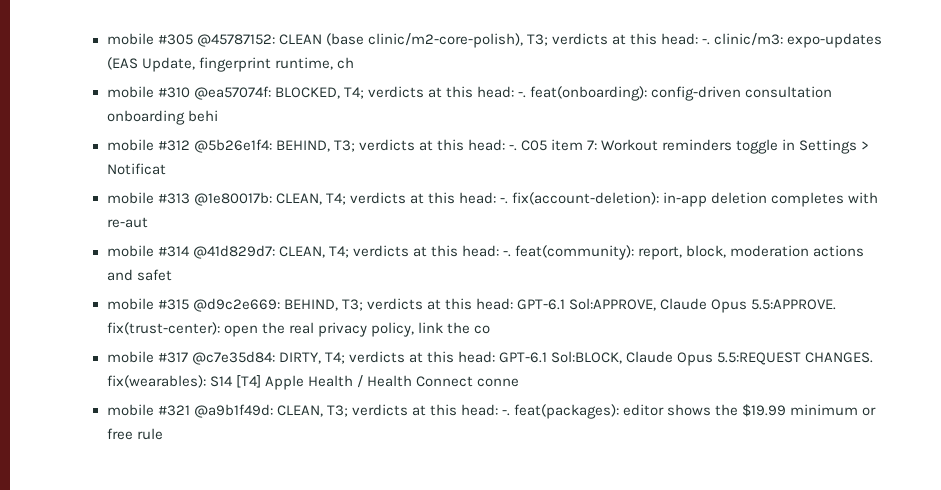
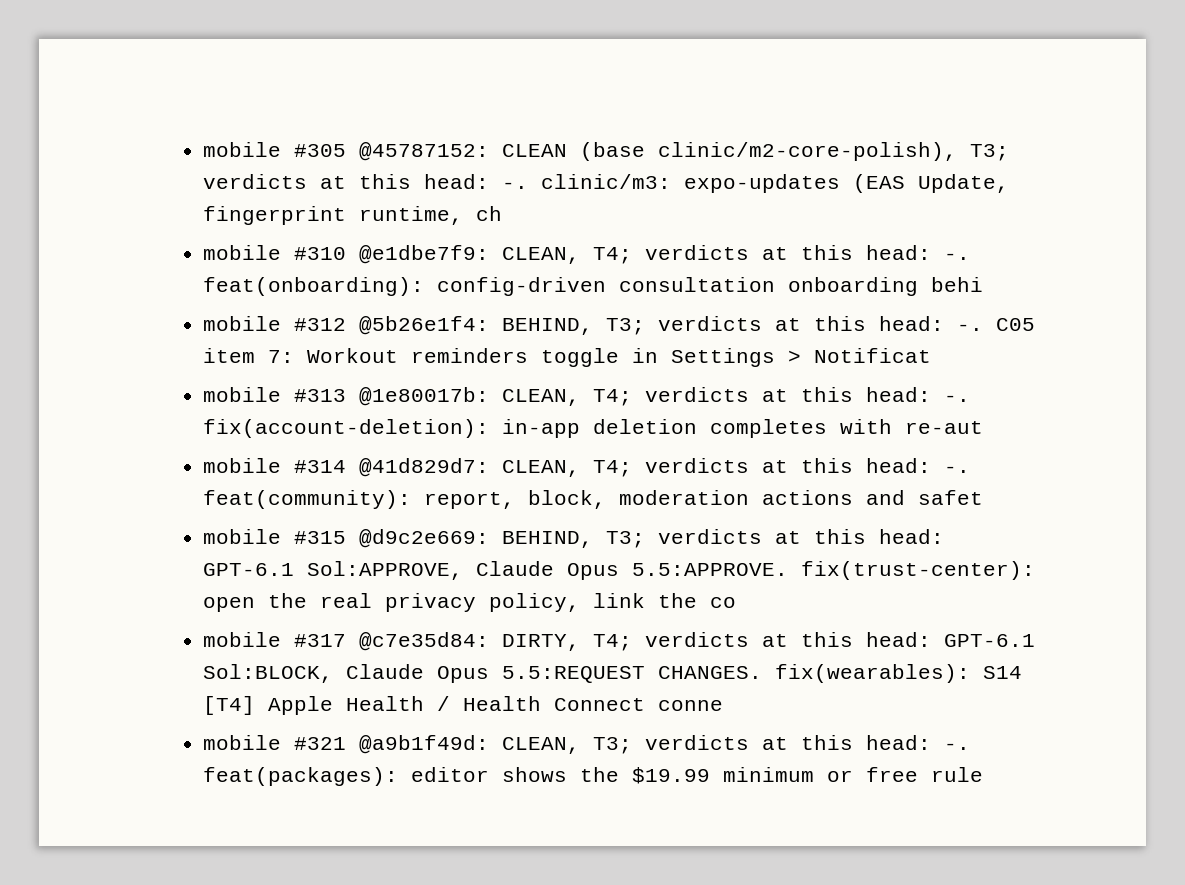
- mobile #310 @ea57074f: BLOCKED, T4; verdicts at this head: -. feat(onboarding): config-driven consultation onboarding behi
+ mobile #310 @e1dbe7f9: CLEAN, T4; verdicts at this head: -. feat(onboarding): config-driven consultation onboarding behi

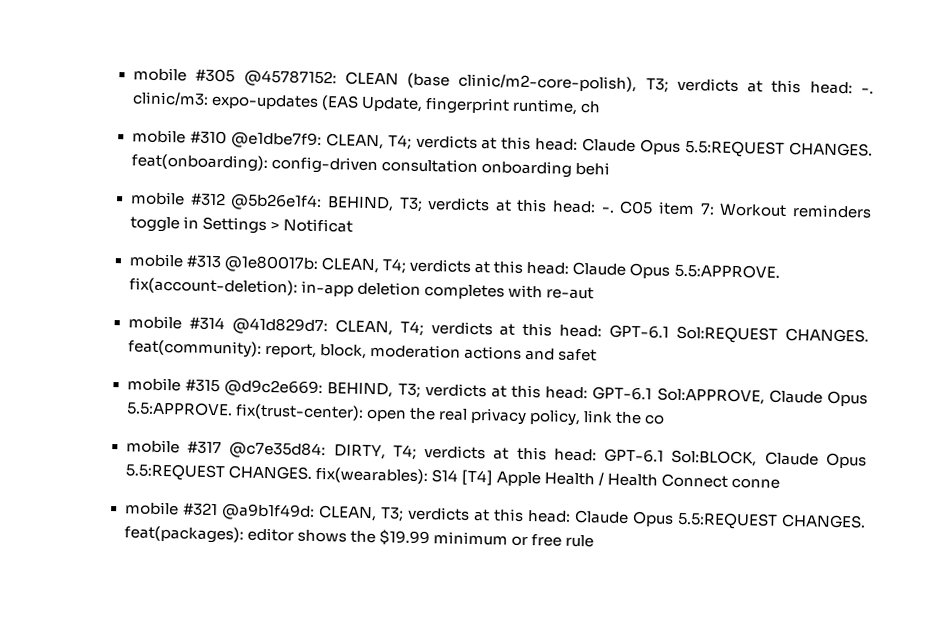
- mobile #310 @e1dbe7f9: CLEAN, T4; verdicts at this head: -. feat(onboarding): config-driven consultation onboarding behi
+ mobile #310 @e1dbe7f9: CLEAN, T4; verdicts at this head: Claude Opus 5.5:REQUEST CHANGES. feat(onboarding): config-driven consultation onboarding behi
- mobile #313 @1e80017b: CLEAN, T4; verdicts at this head: -. fix(account-deletion): in-app deletion completes with re-aut
+ mobile #313 @1e80017b: CLEAN, T4; verdicts at this head: Claude Opus 5.5:APPROVE. fix(account-deletion): in-app deletion completes with re-aut
- mobile #314 @41d829d7: CLEAN, T4; verdicts at this head: -. feat(community): report, block, moderation actions and safet
+ mobile #314 @41d829d7: CLEAN, T4; verdicts at this head: GPT-6.1 Sol:REQUEST CHANGES. feat(community): report, block, moderation actions and safet
- mobile #321 @a9b1f49d: CLEAN, T3; verdicts at this head: -. feat(packages): editor shows the $19.99 minimum or free rule
+ mobile #321 @a9b1f49d: CLEAN, T3; verdicts at this head: Claude Opus 5.5:REQUEST CHANGES. feat(packages): editor shows the $19.99 minimum or free rule

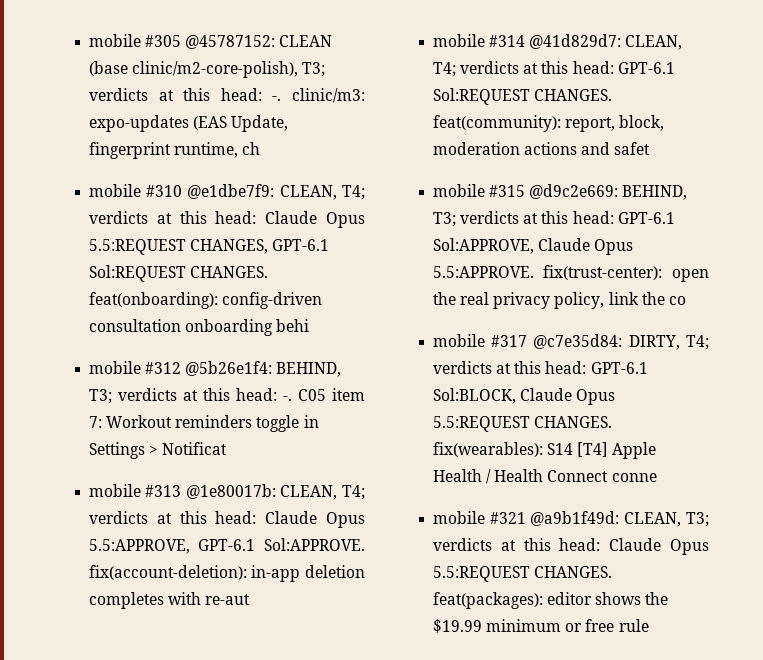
- mobile #310 @e1dbe7f9: CLEAN, T4; verdicts at this head: Claude Opus 5.5:REQUEST CHANGES. feat(onboarding): config-driven consultation onboarding behi
+ mobile #310 @e1dbe7f9: CLEAN, T4; verdicts at this head: Claude Opus 5.5:REQUEST CHANGES, GPT-6.1 Sol:REQUEST CHANGES. feat(onboarding): config-driven consultation onboarding behi
- mobile #313 @1e80017b: CLEAN, T4; verdicts at this head: Claude Opus 5.5:APPROVE. fix(account-deletion): in-app deletion completes with re-aut
+ mobile #313 @1e80017b: CLEAN, T4; verdicts at this head: Claude Opus 5.5:APPROVE, GPT-6.1 Sol:APPROVE. fix(account-deletion): in-app deletion completes with re-aut

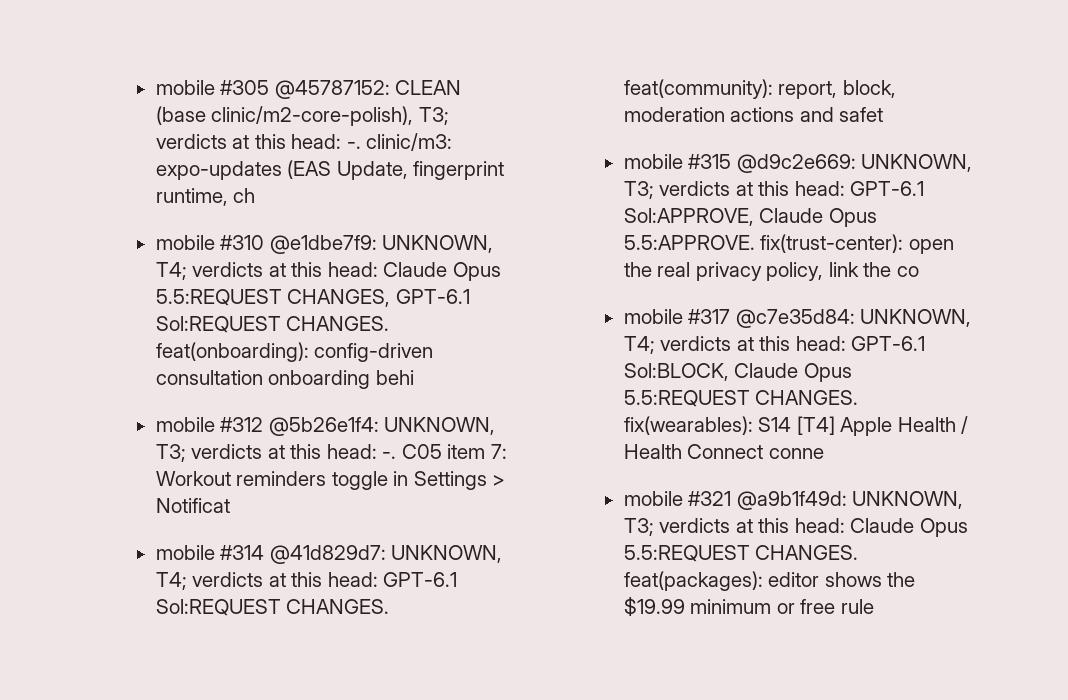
- mobile #310 @e1dbe7f9: CLEAN, T4; verdicts at this head: Claude Opus 5.5:REQUEST CHANGES, GPT-6.1 Sol:REQUEST CHANGES. feat(onboarding): config-driven consultation onboarding behi
+ mobile #310 @e1dbe7f9: UNKNOWN, T4; verdicts at this head: Claude Opus 5.5:REQUEST CHANGES, GPT-6.1 Sol:REQUEST CHANGES. feat(onboarding): config-driven consultation onboarding behi
- mobile #312 @5b26e1f4: BEHIND, T3; verdicts at this head: -.
+ mobile #312 @5b26e1f4: UNKNOWN, T3; verdicts at this head: -.
- mobile #313 @1e80017b: CLEAN, T4; verdicts at this head: Claude Opus 5.5:APPROVE, GPT-6.1 Sol:APPROVE. fix(account-deletion): in-app deletion completes with re-aut
- mobile #314 @41d829d7: CLEAN, T4; verdicts at this head: GPT-6.1 Sol:REQUEST CHANGES. feat(community): report, block, moderation actions and safet
+ mobile #314 @41d829d7: UNKNOWN, T4; verdicts at this head: GPT-6.1 Sol:REQUEST CHANGES. feat(community): report, block, moderation actions and safet
- mobile #315 @d9c2e669: BEHIND, T3; verdicts at this head: GPT-6.1 Sol:APPROVE, Claude Opus 5.5:APPROVE. fix(trust-center): open the real privacy policy, link the co
+ mobile #315 @d9c2e669: UNKNOWN, T3; verdicts at this head: GPT-6.1 Sol:APPROVE, Claude Opus 5.5:APPROVE. fix(trust-center): open the real privacy policy, link the co
- mobile #317 @c7e35d84: DIRTY, T4; verdicts at this head: GPT-6.1 Sol:BLOCK, Claude Opus 5.5:REQUEST CHANGES. fix(wearables): S14 [T4] Apple Health / Health Connect conne
+ mobile #317 @c7e35d84: UNKNOWN, T4; verdicts at this head: GPT-6.1 Sol:BLOCK, Claude Opus 5.5:REQUEST CHANGES. fix(wearables): S14 [T4] Apple Health / Health Connect conne
- mobile #321 @a9b1f49d: CLEAN, T3; verdicts at this head: Claude Opus 5.5:REQUEST CHANGES. feat(packages): editor shows the $19.99 minimum or free rule
+ mobile #321 @a9b1f49d: UNKNOWN, T3; verdicts at this head: Claude Opus 5.5:REQUEST CHANGES. feat(packages): editor shows the $19.99 minimum or free rule

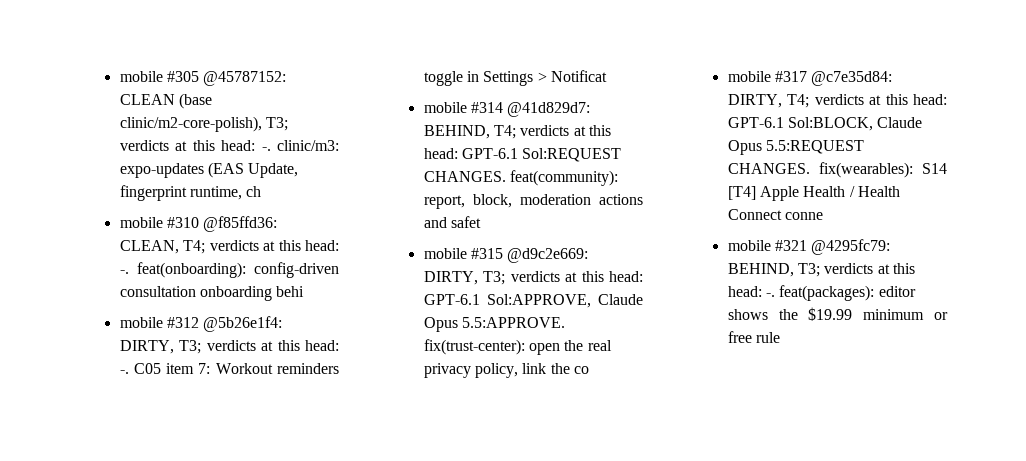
- mobile #310 @e1dbe7f9: UNKNOWN, T4; verdicts at this head: Claude Opus 5.5:REQUEST CHANGES, GPT-6.1 Sol:REQUEST CHANGES. feat(onboarding): config-driven consultation onboarding behi
+ mobile #310 @f85ffd36: CLEAN, T4; verdicts at this head: -. feat(onboarding): config-driven consultation onboarding behi
- mobile #312 @5b26e1f4: UNKNOWN, T3; verdicts at this head: -.
+ mobile #312 @5b26e1f4: DIRTY, T3; verdicts at this head: -.
- mobile #314 @41d829d7: UNKNOWN, T4; verdicts at this head: GPT-6.1 Sol:REQUEST CHANGES. feat(community): report, block, moderation actions and safet
+ mobile #314 @41d829d7: BEHIND, T4; verdicts at this head: GPT-6.1 Sol:REQUEST CHANGES. feat(community): report, block, moderation actions and safet
- mobile #315 @d9c2e669: UNKNOWN, T3; verdicts at this head: GPT-6.1 Sol:APPROVE, Claude Opus 5.5:APPROVE. fix(trust-center): open the real privacy policy, link the co
+ mobile #315 @d9c2e669: DIRTY, T3; verdicts at this head: GPT-6.1 Sol:APPROVE, Claude Opus 5.5:APPROVE. fix(trust-center): open the real privacy policy, link the co
- mobile #317 @c7e35d84: UNKNOWN, T4; verdicts at this head: GPT-6.1 Sol:BLOCK, Claude Opus 5.5:REQUEST CHANGES. fix(wearables): S14 [T4] Apple Health / Health Connect conne
+ mobile #317 @c7e35d84: DIRTY, T4; verdicts at this head: GPT-6.1 Sol:BLOCK, Claude Opus 5.5:REQUEST CHANGES. fix(wearables): S14 [T4] Apple Health / Health Connect conne
- mobile #321 @a9b1f49d: UNKNOWN, T3; verdicts at this head: Claude Opus 5.5:REQUEST CHANGES. feat(packages): editor shows the $19.99 minimum or free rule
+ mobile #321 @4295fc79: BEHIND, T3; verdicts at this head: -. feat(packages): editor shows the $19.99 minimum or free rule

